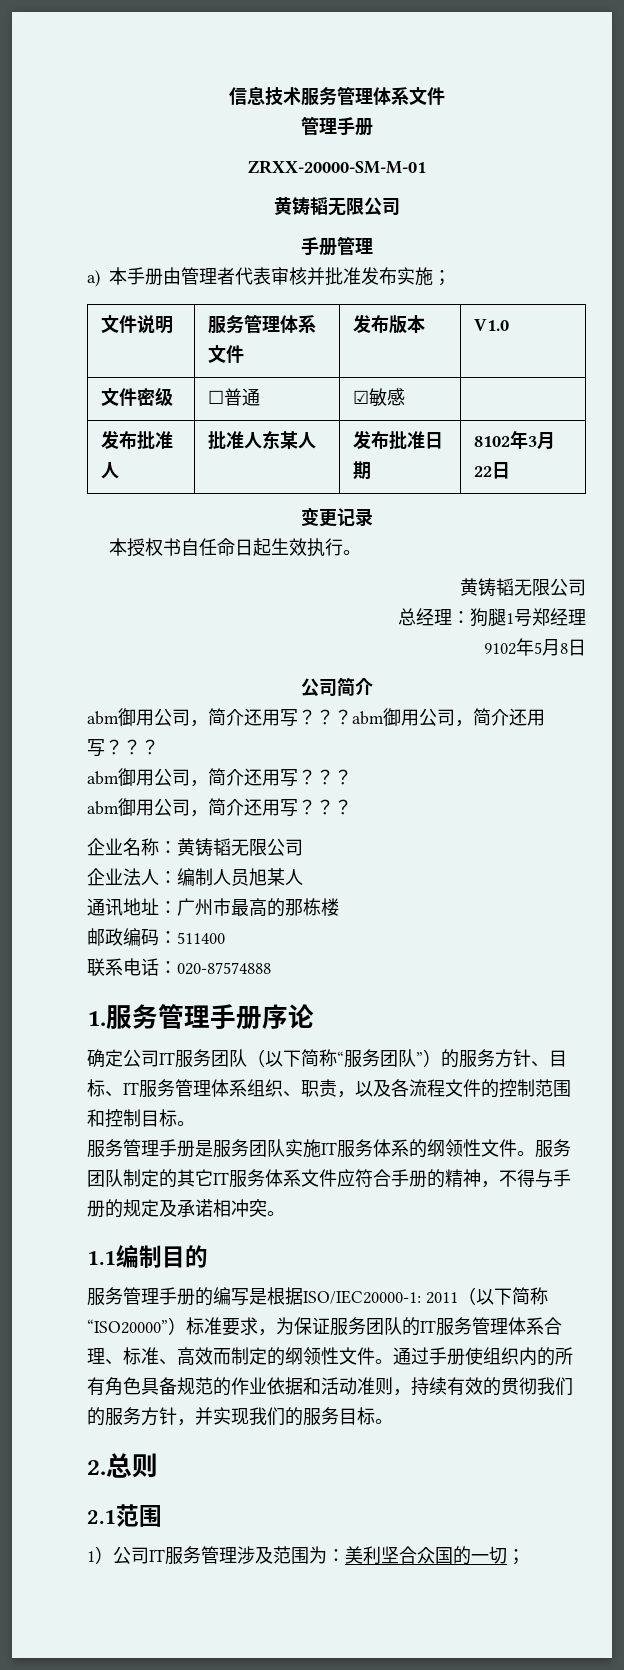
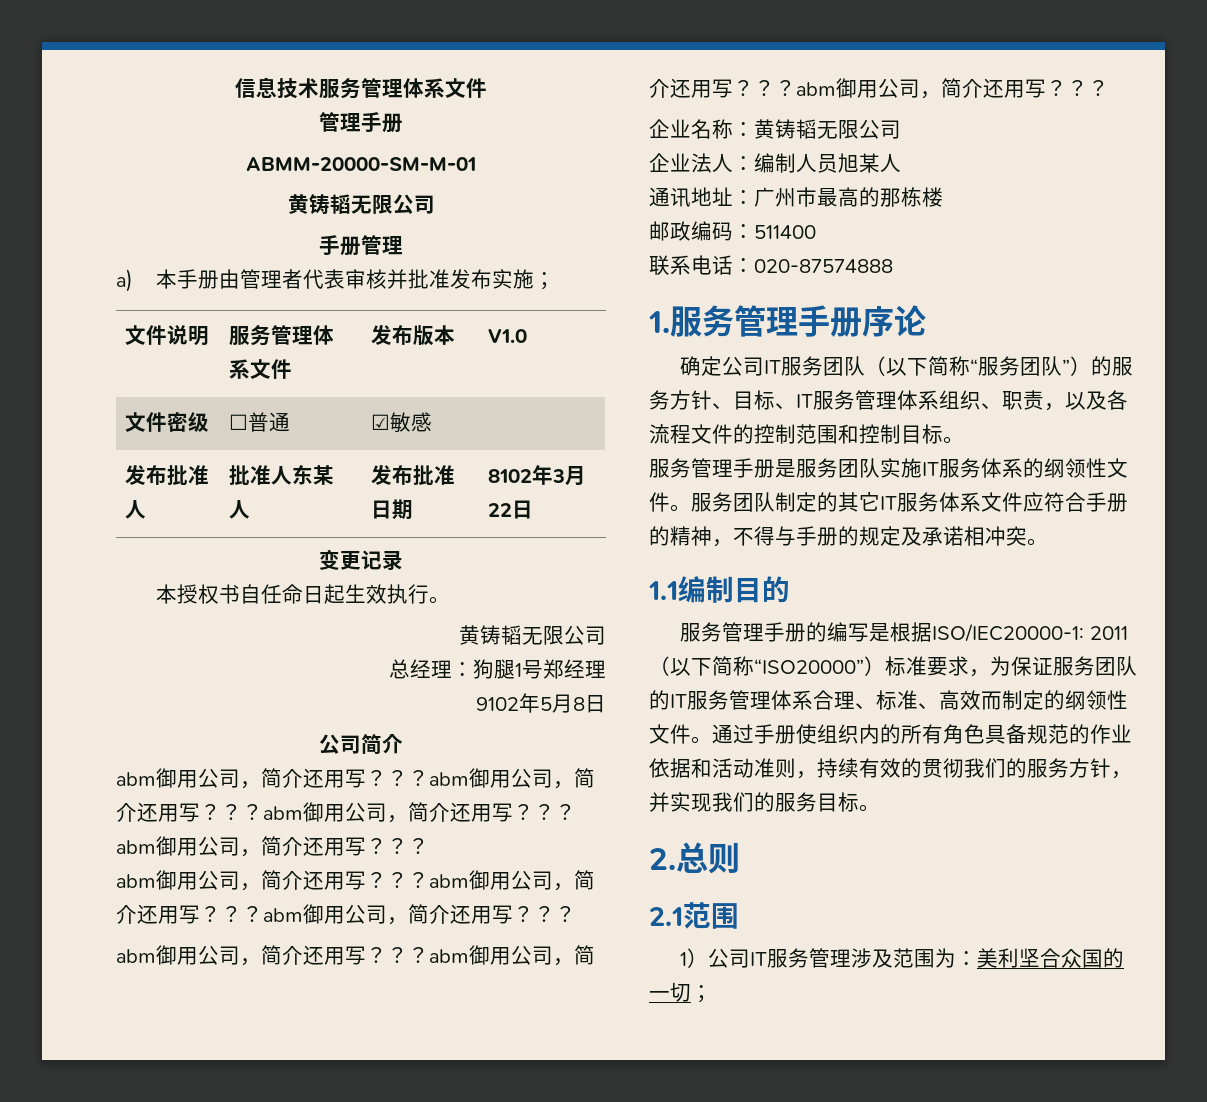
- ZRXX-20000-SM-M-01
+ ABMM-20000-SM-M-01
- ？abm御用公司，简介还用写？？？
- abm御用公司，简介还用写？？？
- abm御用公司，简介还用写？？？
+ ？abm御用公司，简介还用写？？？abm御用公司，简介还用写？？？abm御用公司，简介还用写？？？
+ abm御用公司，简介还用写？？？abm御用公司，简介还用写？？？abm御用公司，简介还用写？？？
+ abm御用公司，简介还用写？？？abm御用公司，简介还用写？？？abm御用公司，简介还用写？？？

